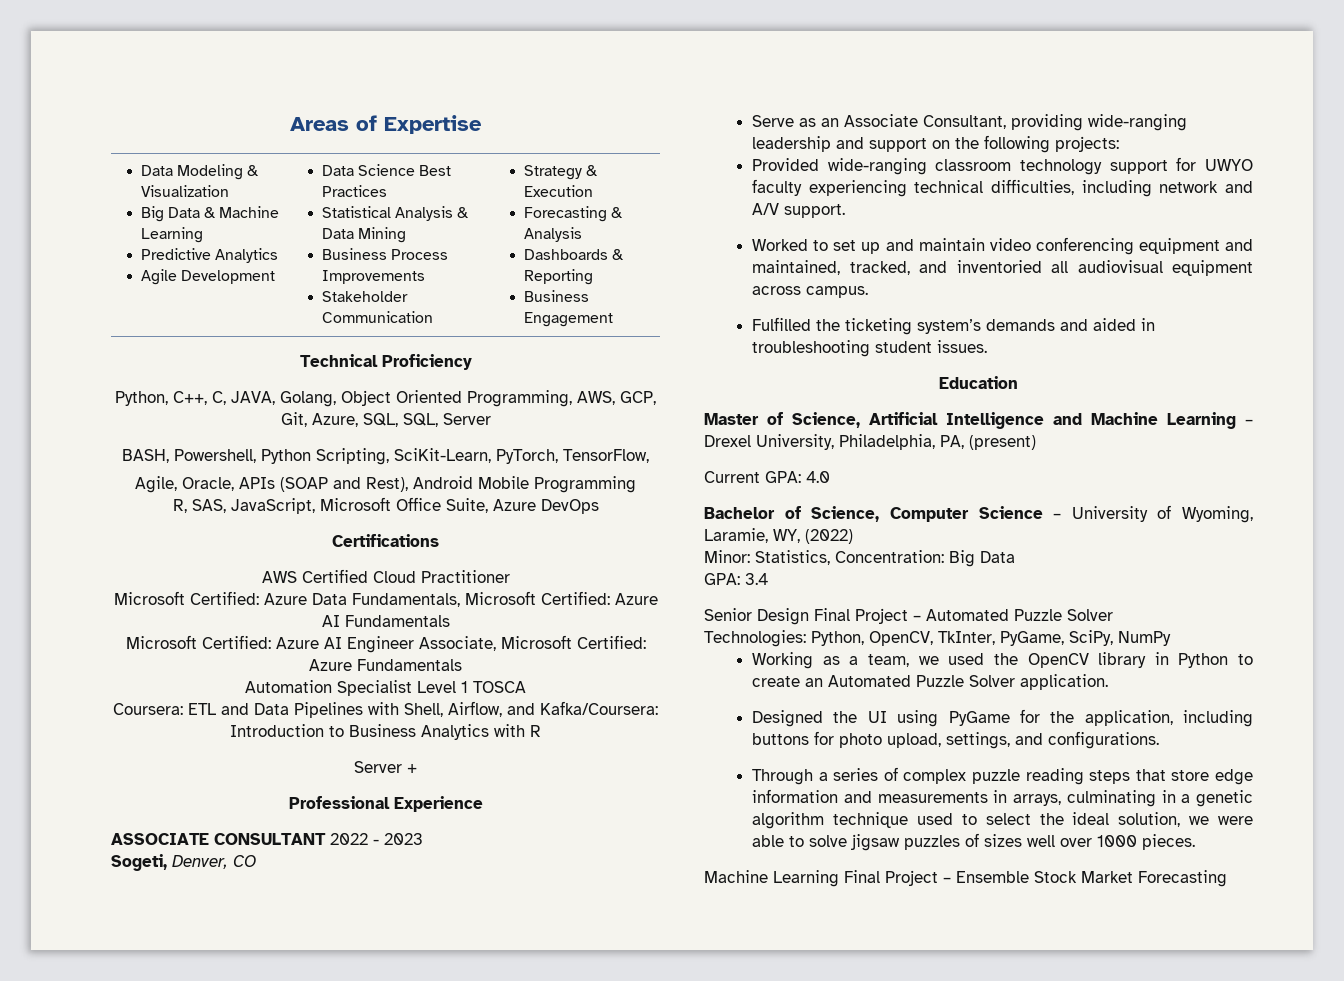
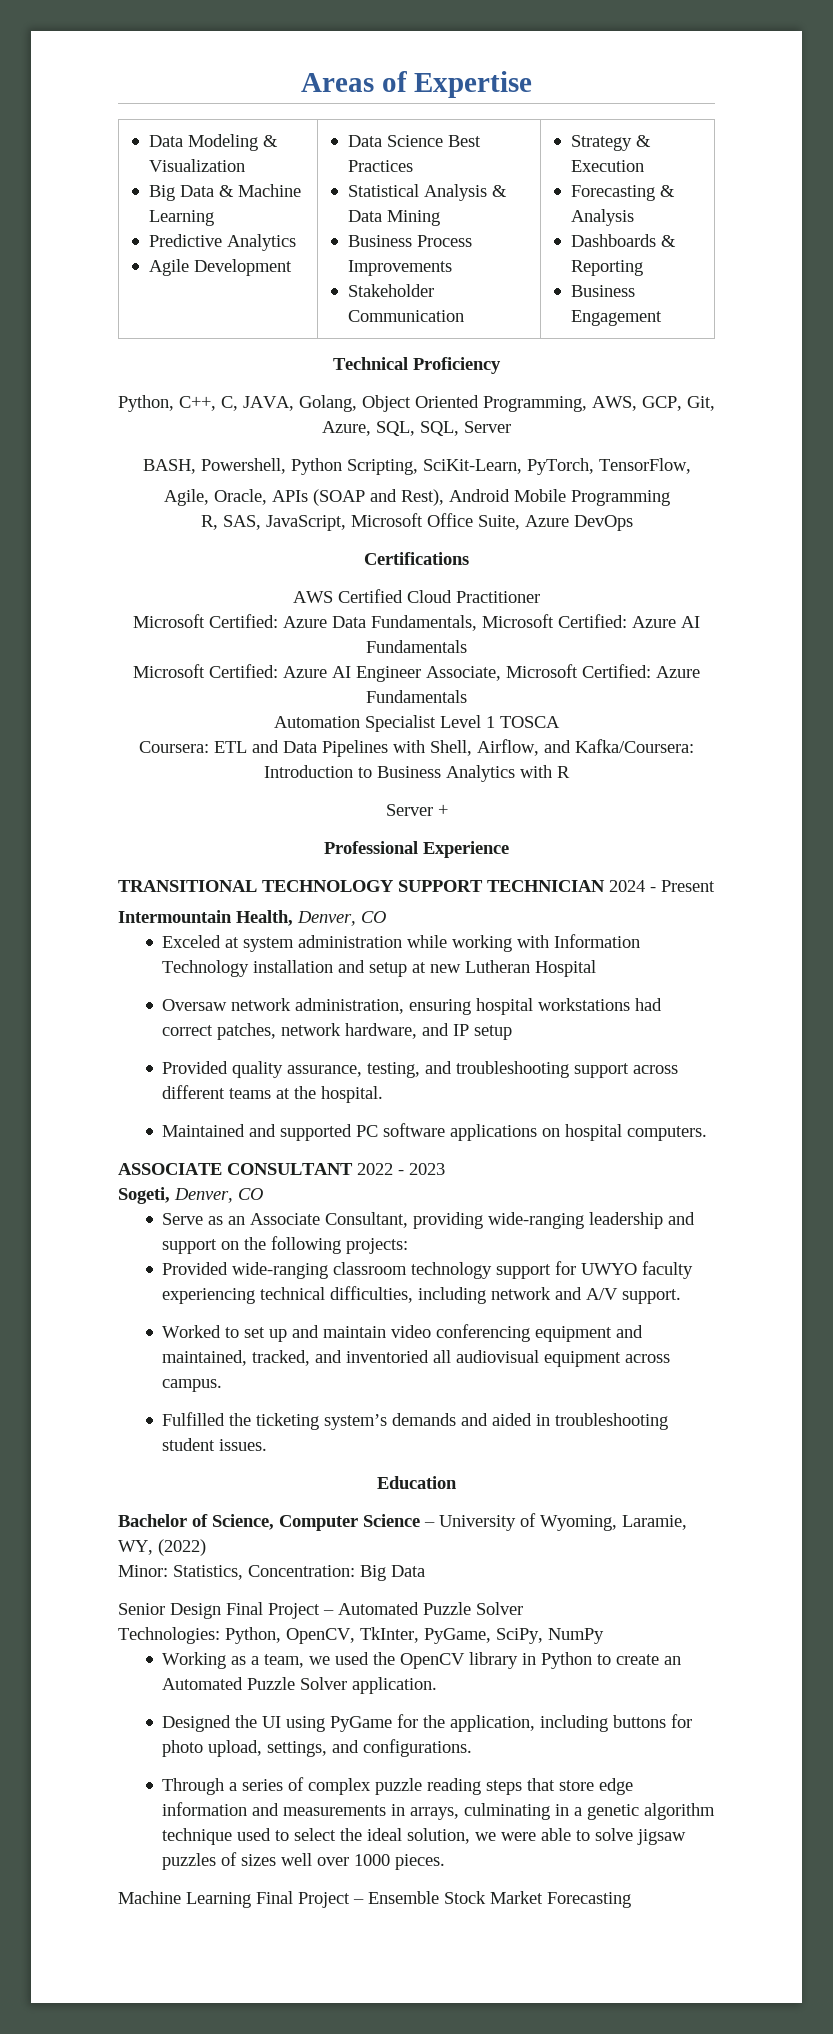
+ TRANSITIONAL TECHNOLOGY SUPPORT TECHNICIAN 2024 - Present
+ Intermountain Health, Denver, CO
+ Exceled at system administration while working with Information Technology installation and setup at new Lutheran Hospital
+ Oversaw network administration, ensuring hospital workstations had correct patches, network hardware, and IP setup
+ Provided quality assurance, testing, and troubleshooting support across different teams at the hospital.
+ Maintained and supported PC software applications on hospital computers.
- Master of Science, Artificial Intelligence and Machine Learning – Drexel University, Philadelphia, PA, (present)
- Current GPA: 4.0
- GPA: 3.4

